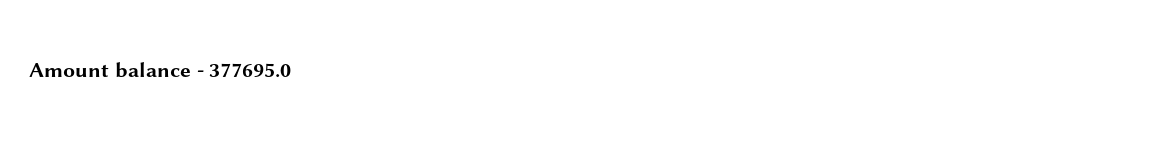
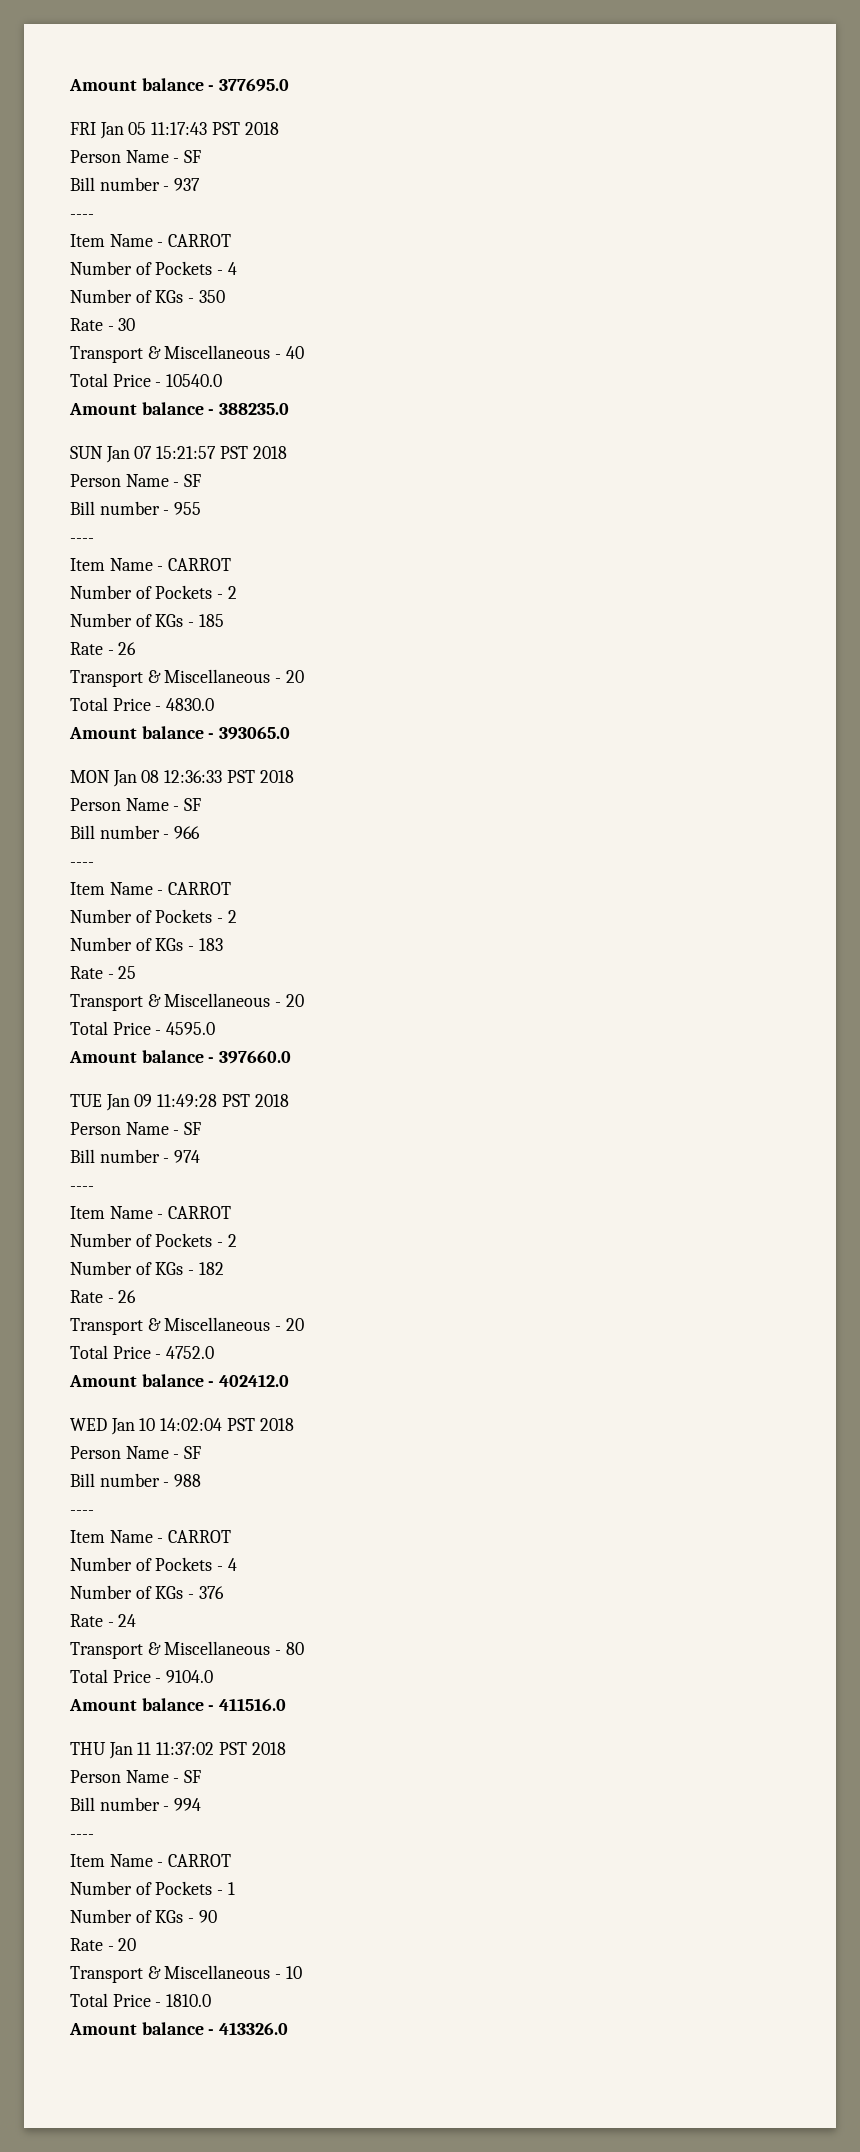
+ FRI Jan 05 11:17:43 PST 2018
+ Person Name - SF
+ Bill number - 937
+ ----
+ Item Name - CARROT
+ Number of Pockets - 4
+ Number of KGs - 350
+ Rate - 30
+ Transport & Miscellaneous - 40
+ Total Price - 10540.0
+ Amount balance - 388235.0
+ SUN Jan 07 15:21:57 PST 2018
+ Person Name - SF
+ Bill number - 955
+ ----
+ Item Name - CARROT
+ Number of Pockets - 2
+ Number of KGs - 185
+ Rate - 26
+ Transport & Miscellaneous - 20
+ Total Price - 4830.0
+ Amount balance - 393065.0
+ MON Jan 08 12:36:33 PST 2018
+ Person Name - SF
+ Bill number - 966
+ ----
+ Item Name - CARROT
+ Number of Pockets - 2
+ Number of KGs - 183
+ Rate - 25
+ Transport & Miscellaneous - 20
+ Total Price - 4595.0
+ Amount balance - 397660.0
+ TUE Jan 09 11:49:28 PST 2018
+ Person Name - SF
+ Bill number - 974
+ ----
+ Item Name - CARROT
+ Number of Pockets - 2
+ Number of KGs - 182
+ Rate - 26
+ Transport & Miscellaneous - 20
+ Total Price - 4752.0
+ Amount balance - 402412.0
+ WED Jan 10 14:02:04 PST 2018
+ Person Name - SF
+ Bill number - 988
+ ----
+ Item Name - CARROT
+ Number of Pockets - 4
+ Number of KGs - 376
+ Rate - 24
+ Transport & Miscellaneous - 80
+ Total Price - 9104.0
+ Amount balance - 411516.0
+ THU Jan 11 11:37:02 PST 2018
+ Person Name - SF
+ Bill number - 994
+ ----
+ Item Name - CARROT
+ Number of Pockets - 1
+ Number of KGs - 90
+ Rate - 20
+ Transport & Miscellaneous - 10
+ Total Price - 1810.0
+ Amount balance - 413326.0

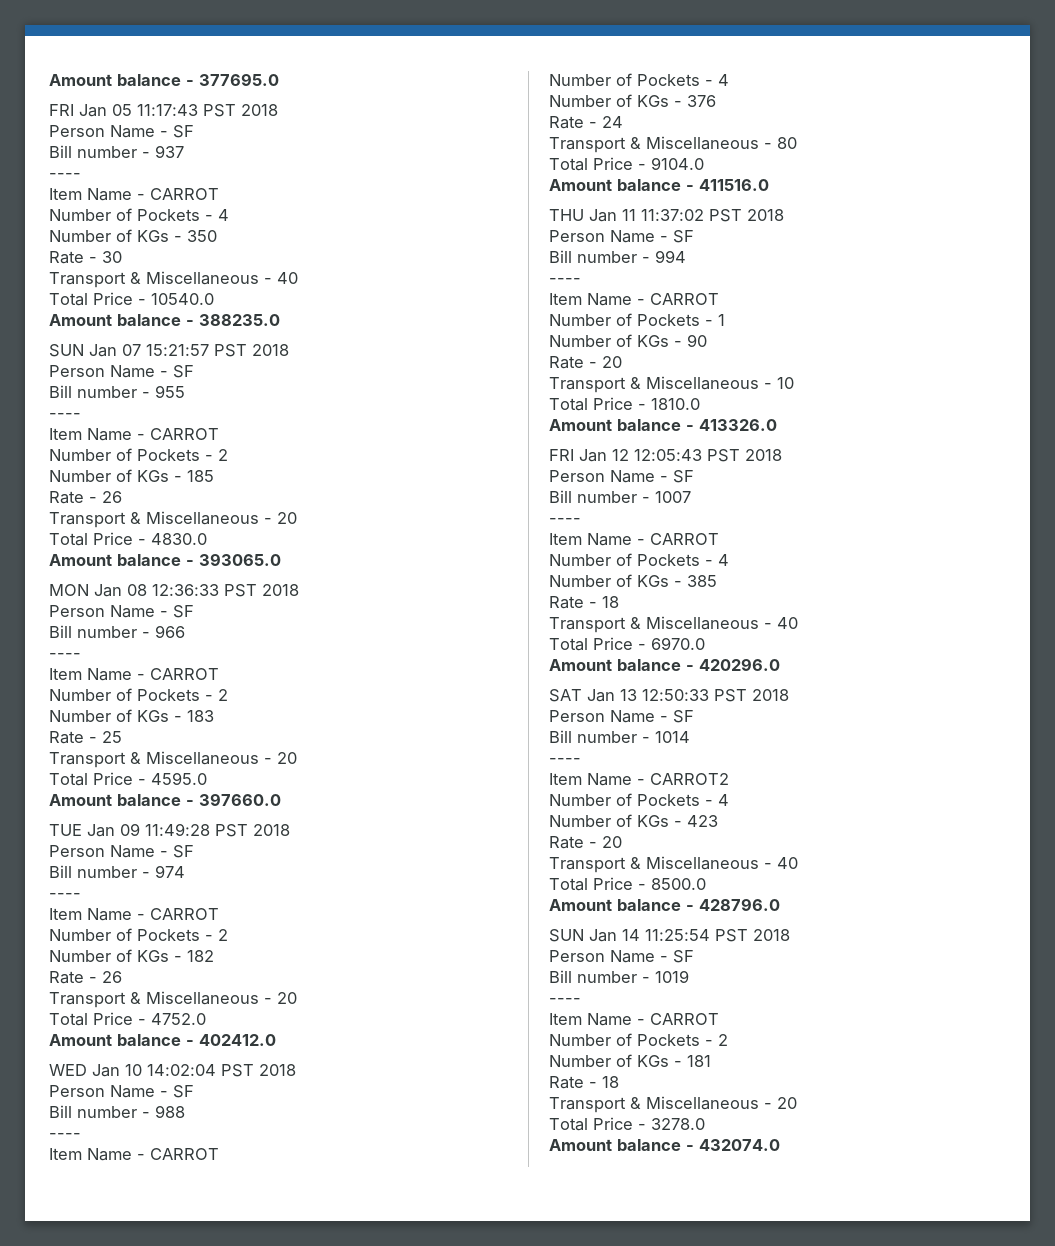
+ FRI Jan 12 12:05:43 PST 2018
+ Person Name - SF
+ Bill number - 1007
+ ----
+ Item Name - CARROT
+ Number of Pockets - 4
+ Number of KGs - 385
+ Rate - 18
+ Transport & Miscellaneous - 40
+ Total Price - 6970.0
+ Amount balance - 420296.0
+ SAT Jan 13 12:50:33 PST 2018
+ Person Name - SF
+ Bill number - 1014
+ ----
+ Item Name - CARROT2
+ Number of Pockets - 4
+ Number of KGs - 423
+ Rate - 20
+ Transport & Miscellaneous - 40
+ Total Price - 8500.0
+ Amount balance - 428796.0
+ SUN Jan 14 11:25:54 PST 2018
+ Person Name - SF
+ Bill number - 1019
+ ----
+ Item Name - CARROT
+ Number of Pockets - 2
+ Number of KGs - 181
+ Rate - 18
+ Transport & Miscellaneous - 20
+ Total Price - 3278.0
+ Amount balance - 432074.0

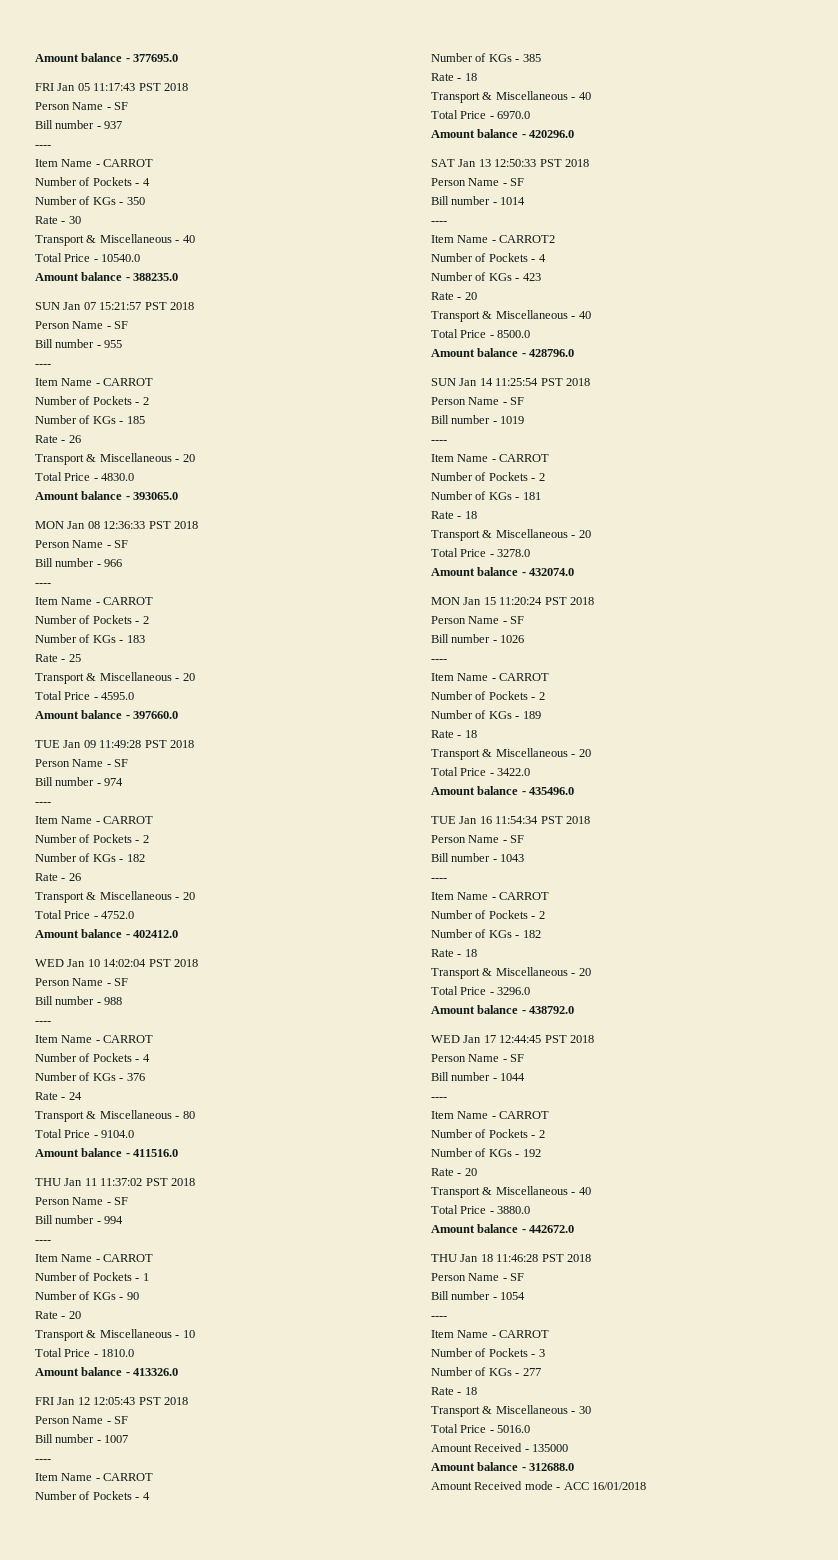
+ MON Jan 15 11:20:24 PST 2018
+ Person Name - SF
+ Bill number - 1026
+ ----
+ Item Name - CARROT
+ Number of Pockets - 2
+ Number of KGs - 189
+ Rate - 18
+ Transport & Miscellaneous - 20
+ Total Price - 3422.0
+ Amount balance - 435496.0
+ TUE Jan 16 11:54:34 PST 2018
+ Person Name - SF
+ Bill number - 1043
+ ----
+ Item Name - CARROT
+ Number of Pockets - 2
+ Number of KGs - 182
+ Rate - 18
+ Transport & Miscellaneous - 20
+ Total Price - 3296.0
+ Amount balance - 438792.0
+ WED Jan 17 12:44:45 PST 2018
+ Person Name - SF
+ Bill number - 1044
+ ----
+ Item Name - CARROT
+ Number of Pockets - 2
+ Number of KGs - 192
+ Rate - 20
+ Transport & Miscellaneous - 40
+ Total Price - 3880.0
+ Amount balance - 442672.0
+ THU Jan 18 11:46:28 PST 2018
+ Person Name - SF
+ Bill number - 1054
+ ----
+ Item Name - CARROT
+ Number of Pockets - 3
+ Number of KGs - 277
+ Rate - 18
+ Transport & Miscellaneous - 30
+ Total Price - 5016.0
+ Amount Received - 135000
+ Amount balance - 312688.0
+ Amount Received mode - ACC 16/01/2018

